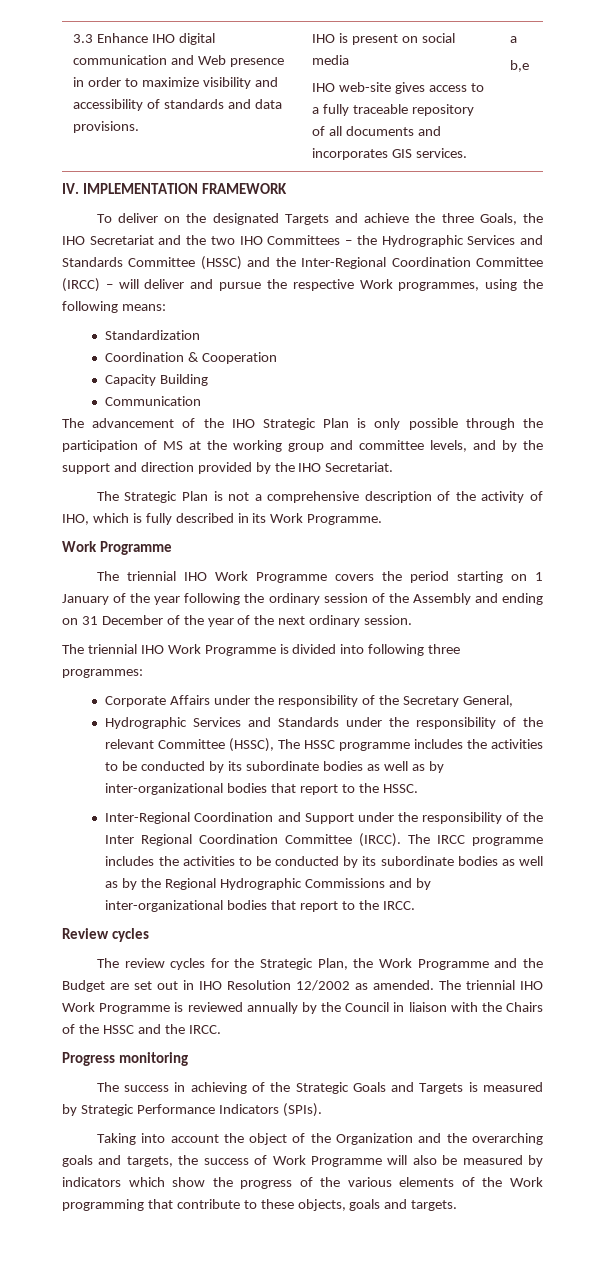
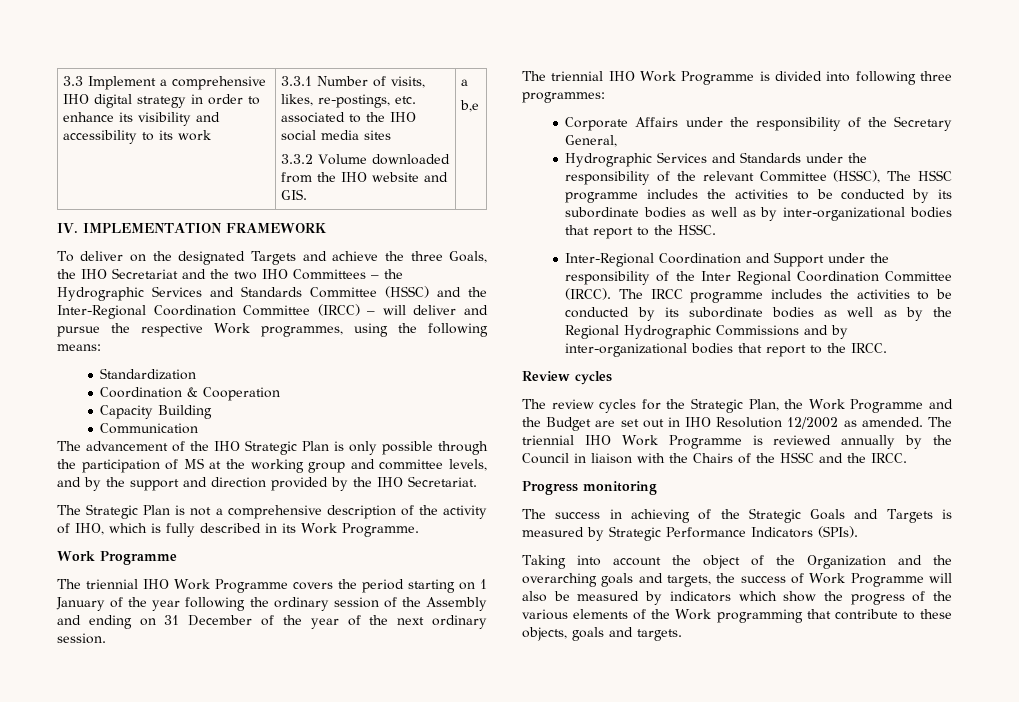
- 3.3 Enhance IHO digital communication and Web presence in order to maximize visibility and accessibility of standards and data provisions. | IHO is present on social media
- IHO web-site gives access to a fully traceable repository of all documents and incorporates GIS services.
+ 3.3 Implement a comprehensive IHO digital strategy in order to enhance its visibility and accessibility to its work | 3.3.1 Number of visits, likes, re-postings, etc. associated to the IHO social media sites
+ 3.3.2 Volume downloaded from the IHO website and GIS.

